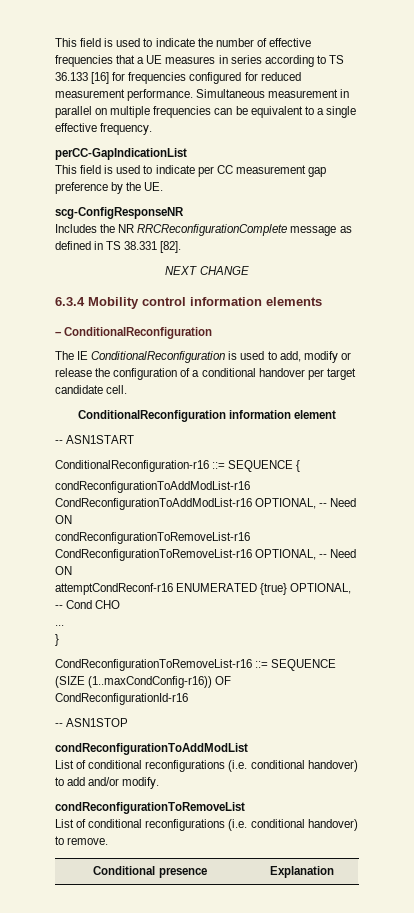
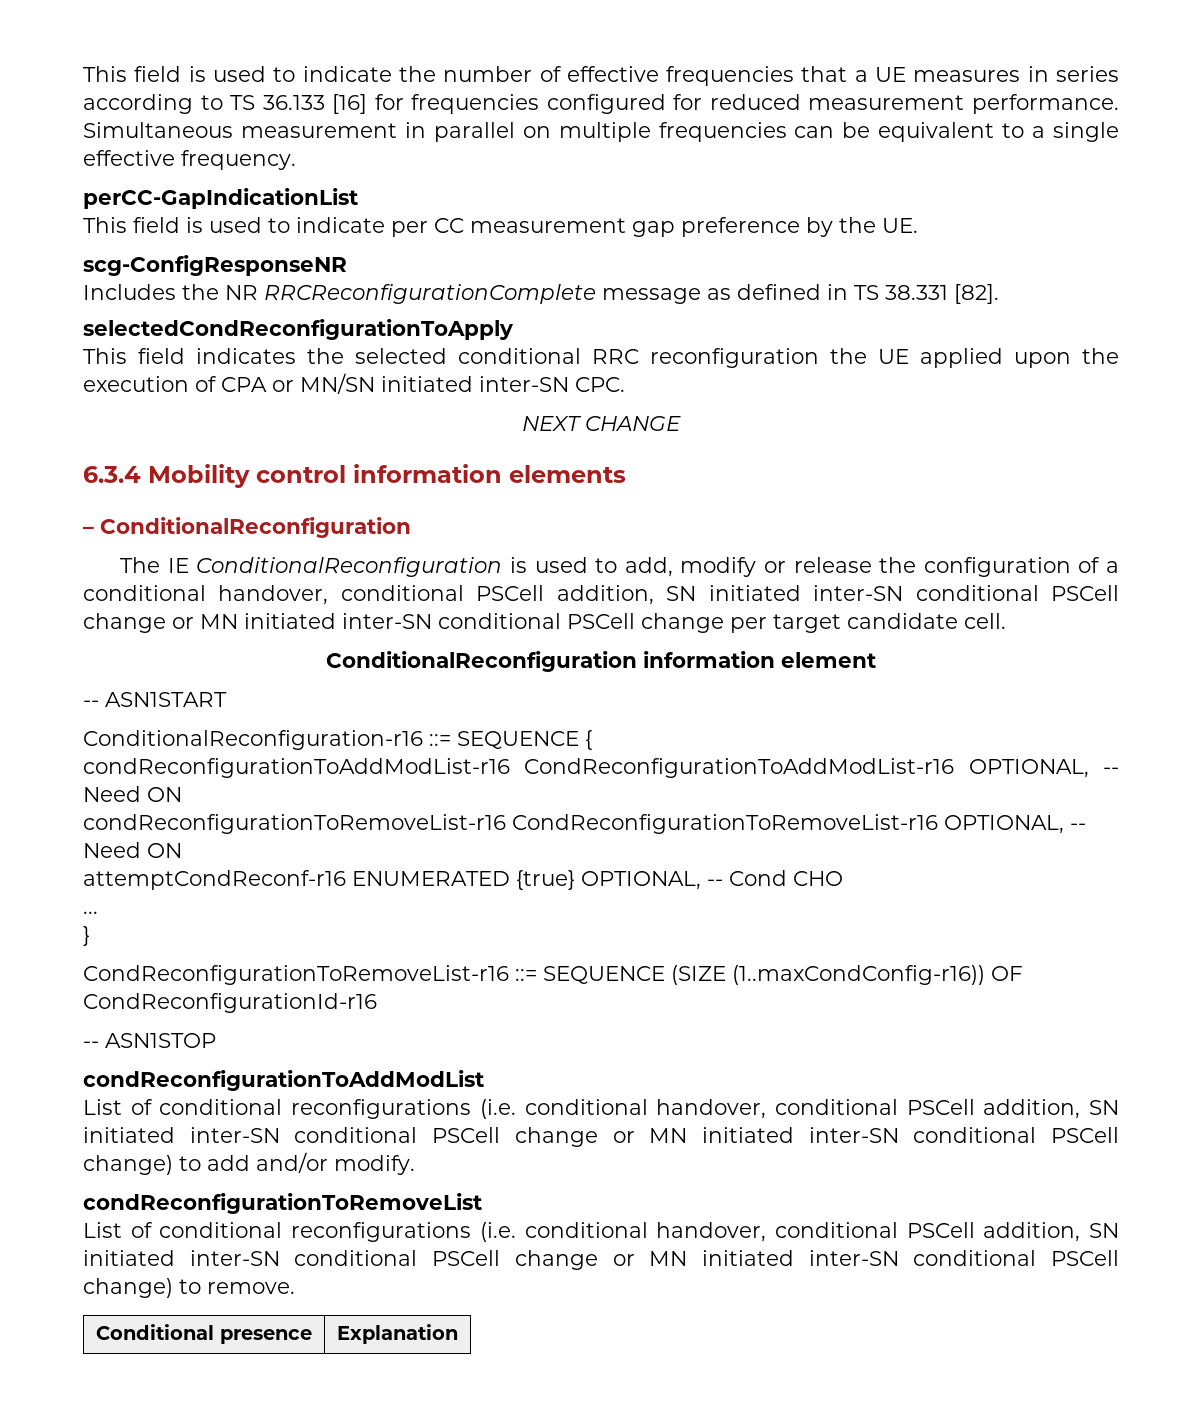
+ selectedCondReconfigurationToApply
+ This field indicates the selected conditional RRC reconfiguration the UE applied upon the execution of CPA or MN/SN initiated inter-SN CPC.
- The IE ConditionalReconfiguration is used to add, modify or release the configuration of a conditional handover per target candidate cell.
+ The IE ConditionalReconfiguration is used to add, modify or release the configuration of a conditional handover, conditional PSCell addition, SN initiated inter-SN conditional PSCell change or MN initiated inter-SN conditional PSCell change per target candidate cell.
- List of conditional reconfigurations (i.e. conditional handover) to add and/or modify.
+ List of conditional reconfigurations (i.e. conditional handover, conditional PSCell addition, SN initiated inter-SN conditional PSCell change or MN initiated inter-SN conditional PSCell change) to add and/or modify.
- List of conditional reconfigurations (i.e. conditional handover) to remove.
+ List of conditional reconfigurations (i.e. conditional handover, conditional PSCell addition, SN initiated inter-SN conditional PSCell change or MN initiated inter-SN conditional PSCell change) to remove.

